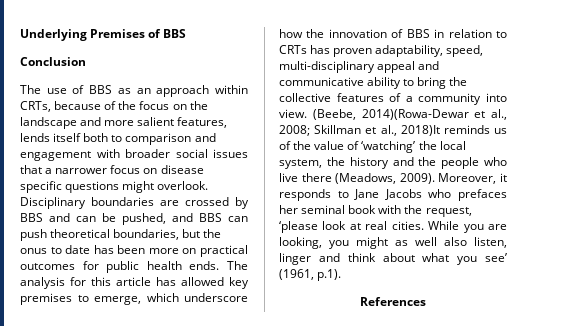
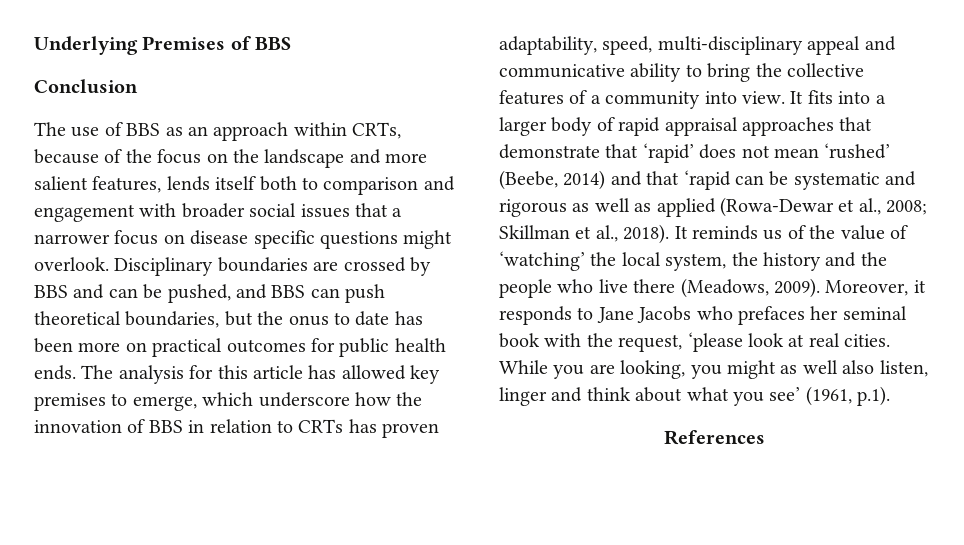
- (Beebe, 2014)(Rowa-Dewar et al., 2008; Skillman et al., 2018)It reminds us of the value of ‘watching’ the local system, the history and the people who live there (Meadows, 2009).
+ It fits into a larger body of rapid appraisal approaches that demonstrate that ‘rapid’ does not mean ‘rushed’ (Beebe, 2014) and that ‘rapid can be systematic and rigorous as well as applied (Rowa-Dewar et al., 2008; Skillman et al., 2018). It reminds us of the value of ‘watching’ the local system, the history and the people who live there (Meadows, 2009).

